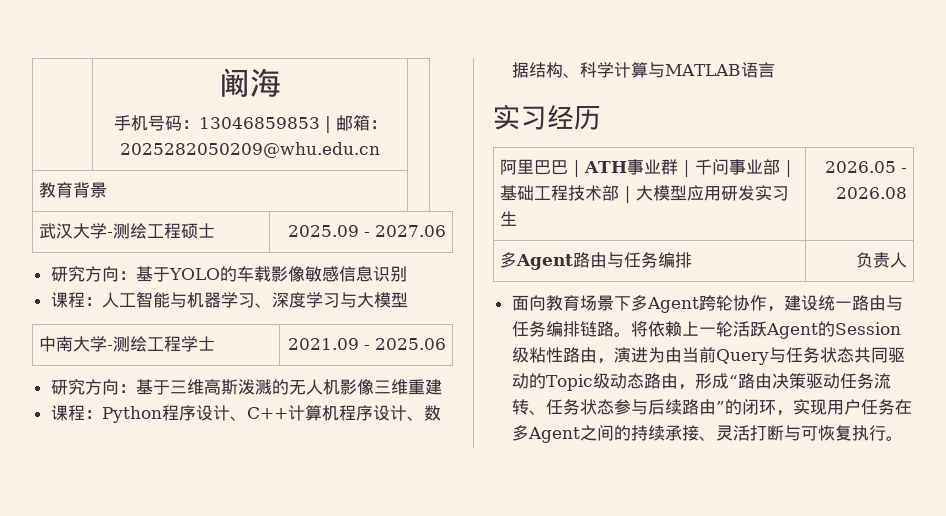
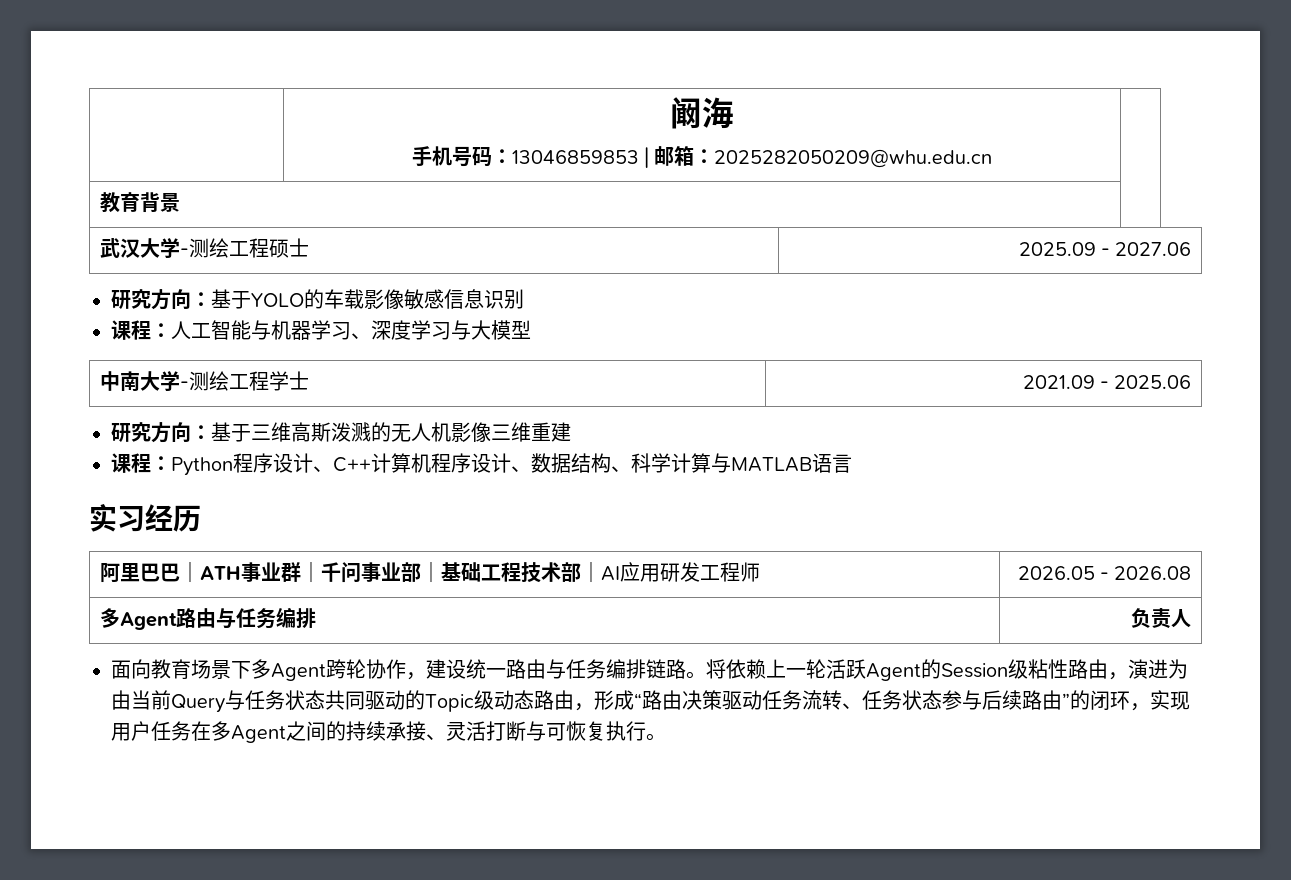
- 阿里巴巴｜ATH事业群｜千问事业部｜基础工程技术部｜大模型应用研发实习生 | 2026.05 - 2026.08
+ 阿里巴巴｜ATH事业群｜千问事业部｜基础工程技术部｜AI应用研发工程师 | 2026.05 - 2026.08

